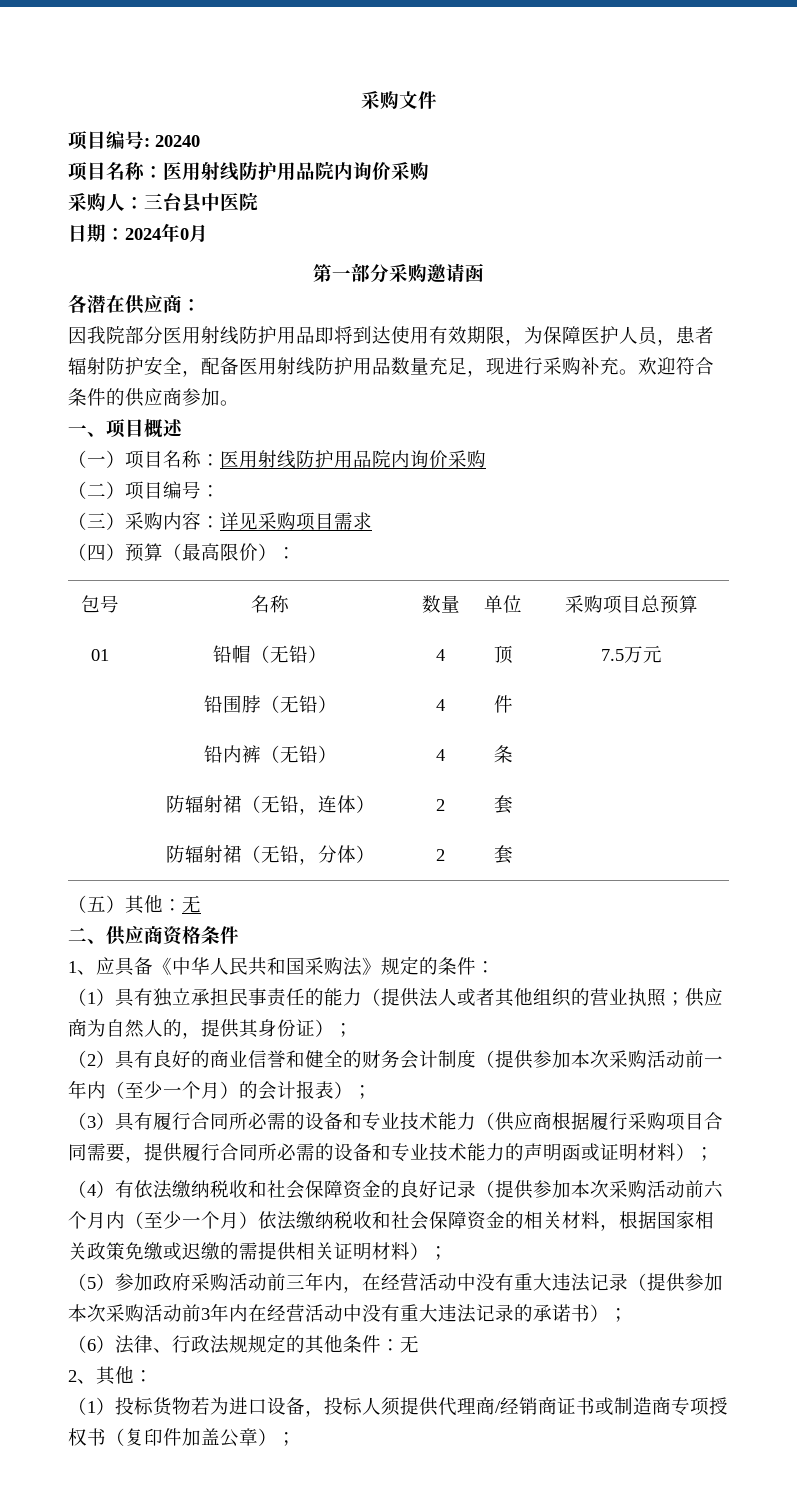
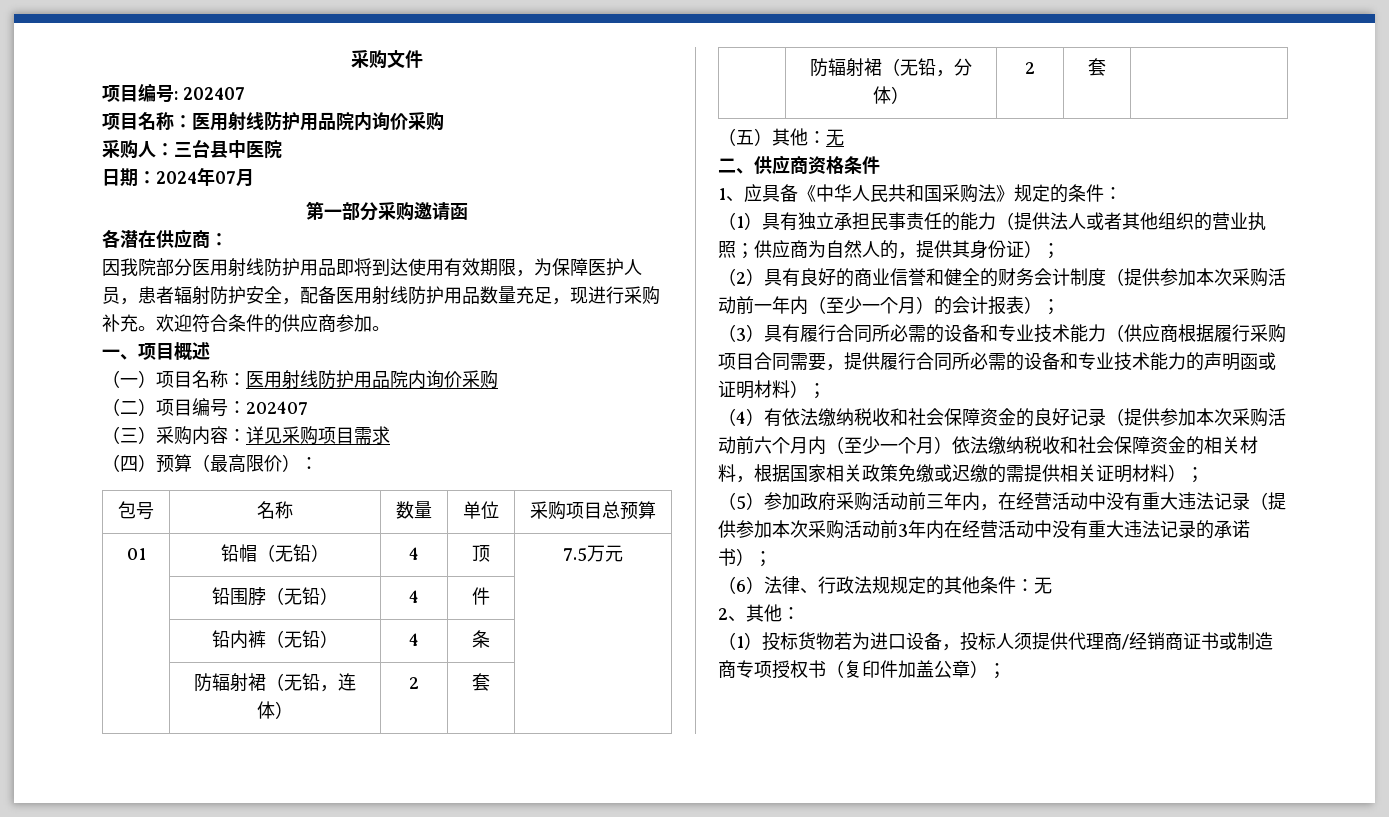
  采购文件
- 项目编号: 20240
+ 项目编号: 202407
- 日期：2024年0月
+ 日期：2024年07月
- （二）项目编号：
+ （二）项目编号：202407

